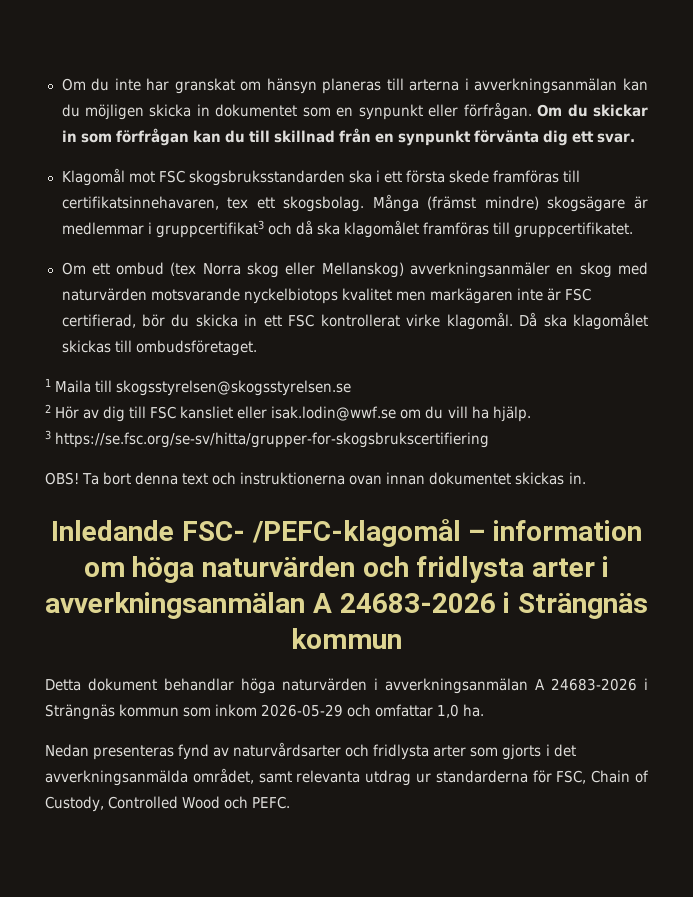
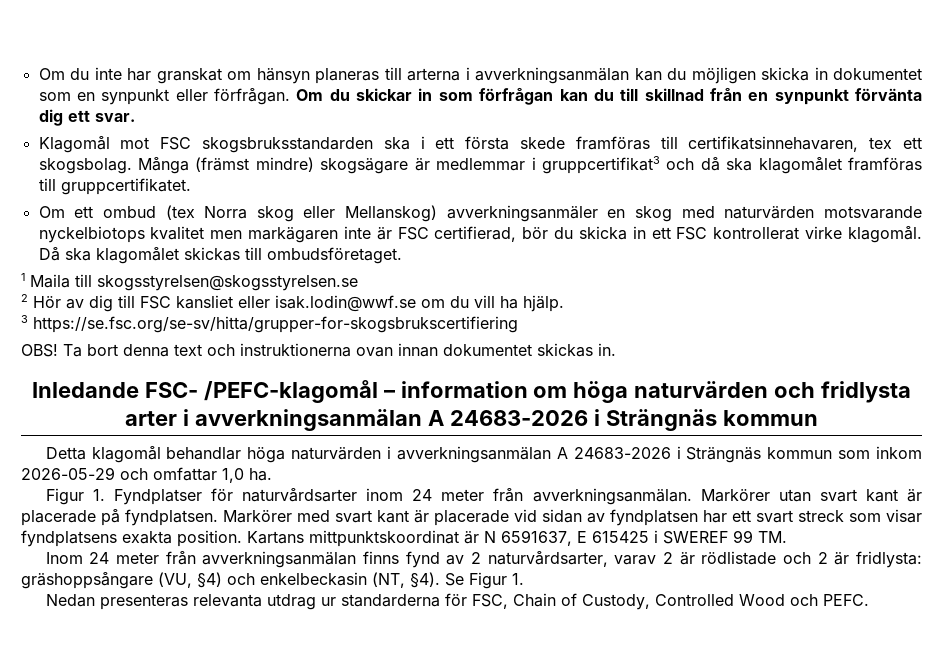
- Detta dokument behandlar höga naturvärden i avverkningsanmälan A 24683-2026 i Strängnäs kommun som inkom 2026-05-29 och omfattar 1,0 ha.
+ Detta klagomål behandlar höga naturvärden i avverkningsanmälan A 24683-2026 i Strängnäs kommun som inkom 2026-05-29 och omfattar 1,0 ha.
- Nedan presenteras fynd av naturvårdsarter och fridlysta arter som gjorts i det avverkningsanmälda området, samt relevanta utdrag ur standarderna för FSC, Chain of Custody, Controlled Wood och PEFC.
+ Figur 1. Fyndplatser för naturvårdsarter inom 24 meter från avverkningsanmälan. Markörer utan svart kant är placerade på fyndplatsen. Markörer med svart kant är placerade vid sidan av fyndplatsen har ett svart streck som visar fyndplatsens exakta position. Kartans mittpunktskoordinat är N 6591637, E 615425 i SWEREF 99 TM.
+ Inom 24 meter från avverkningsanmälan finns fynd av 2 naturvårdsarter, varav 2 är rödlistade och 2 är fridlysta: gräshoppsångare (VU, §4) och enkelbeckasin (NT, §4). Se Figur 1.
+ Nedan presenteras relevanta utdrag ur standarderna för FSC, Chain of Custody, Controlled Wood och PEFC.

